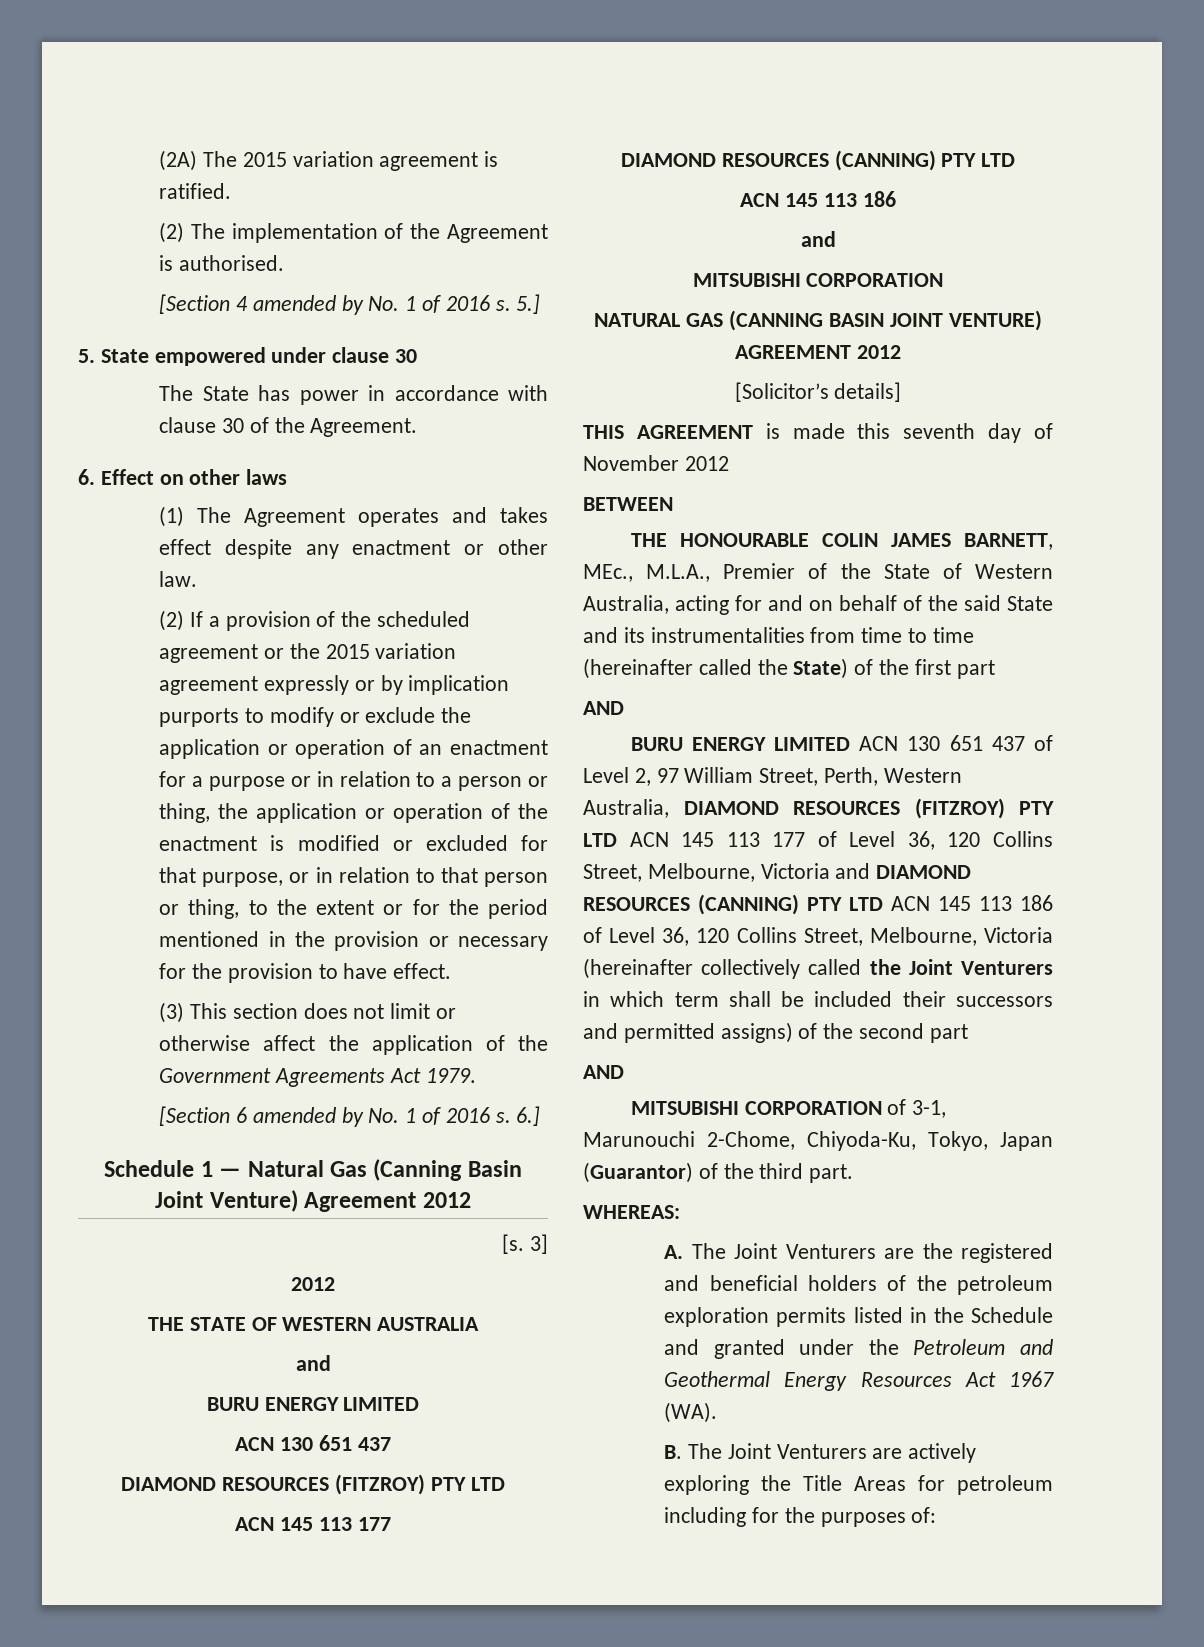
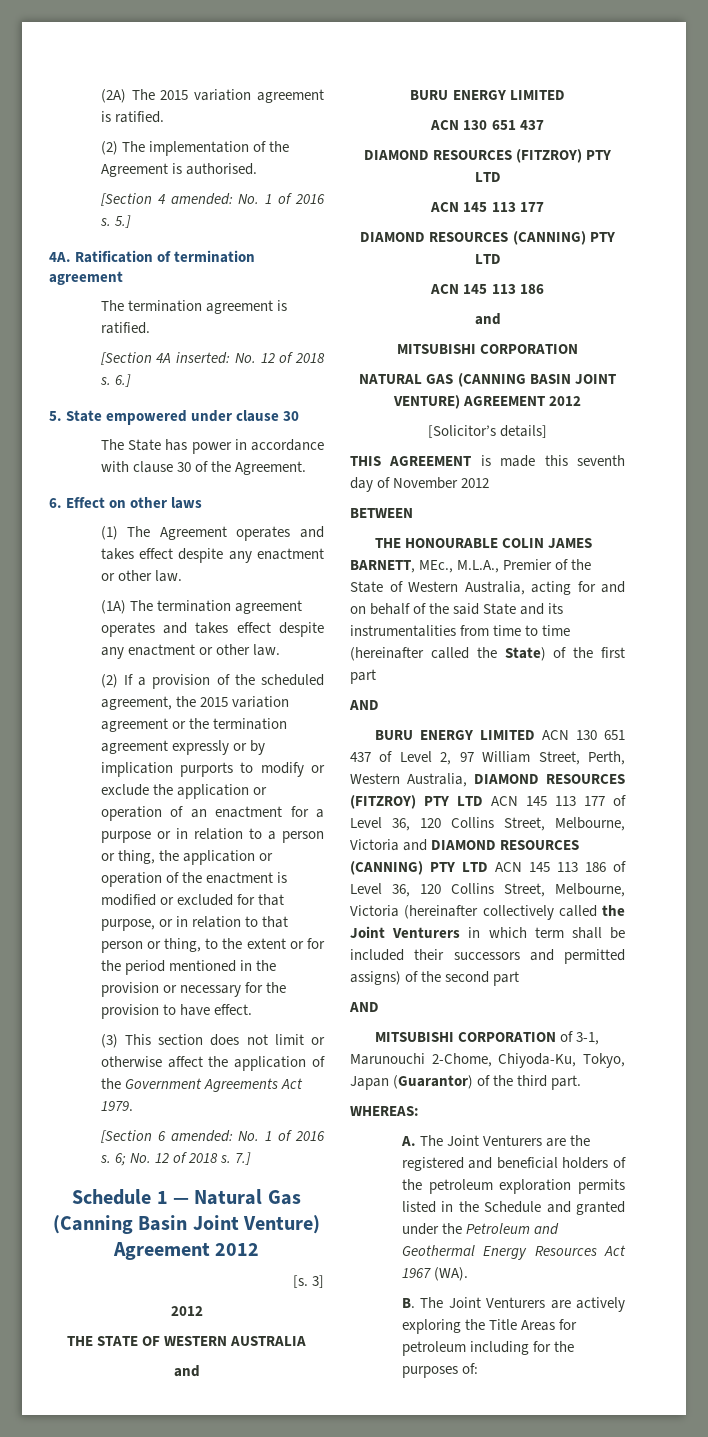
- [Section 4 amended by No. 1 of 2016 s.
+ [Section 4 amended: No. 1 of 2016 s.
+ 4A. Ratification of termination agreement
+ The termination agreement is ratified.
+ [Section 4A inserted: No. 12 of 2018 s. 6.]
+ (1A) The termination agreement operates and takes effect despite any enactment or other law.
- (2) If a provision of the scheduled agreement or the 2015 variation agreement expressly or by implication purports to modify or exclude the application or operation of an enactment for a purpose or in relation to a person or thing, the application or operation of the enactment is modified or excluded for that purpose, or in relation to that person or thing, to the extent or for the period mentioned in the provision or necessary for the provision to have effect.
+ (2) If a provision of the scheduled agreement, the 2015 variation agreement or the termination agreement expressly or by implication purports to modify or exclude the application or operation of an enactment for a purpose or in relation to a person or thing, the application or operation of the enactment is modified or excluded for that purpose, or in relation to that person or thing, to the extent or for the period mentioned in the provision or necessary for the provision to have effect.
- [Section 6 amended by No. 1 of 2016 s. 6.]
+ [Section 6 amended: No. 1 of 2016 s. 6; No. 12 of 2018 s. 7.]

